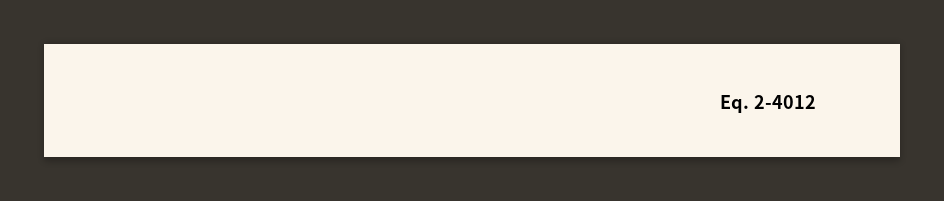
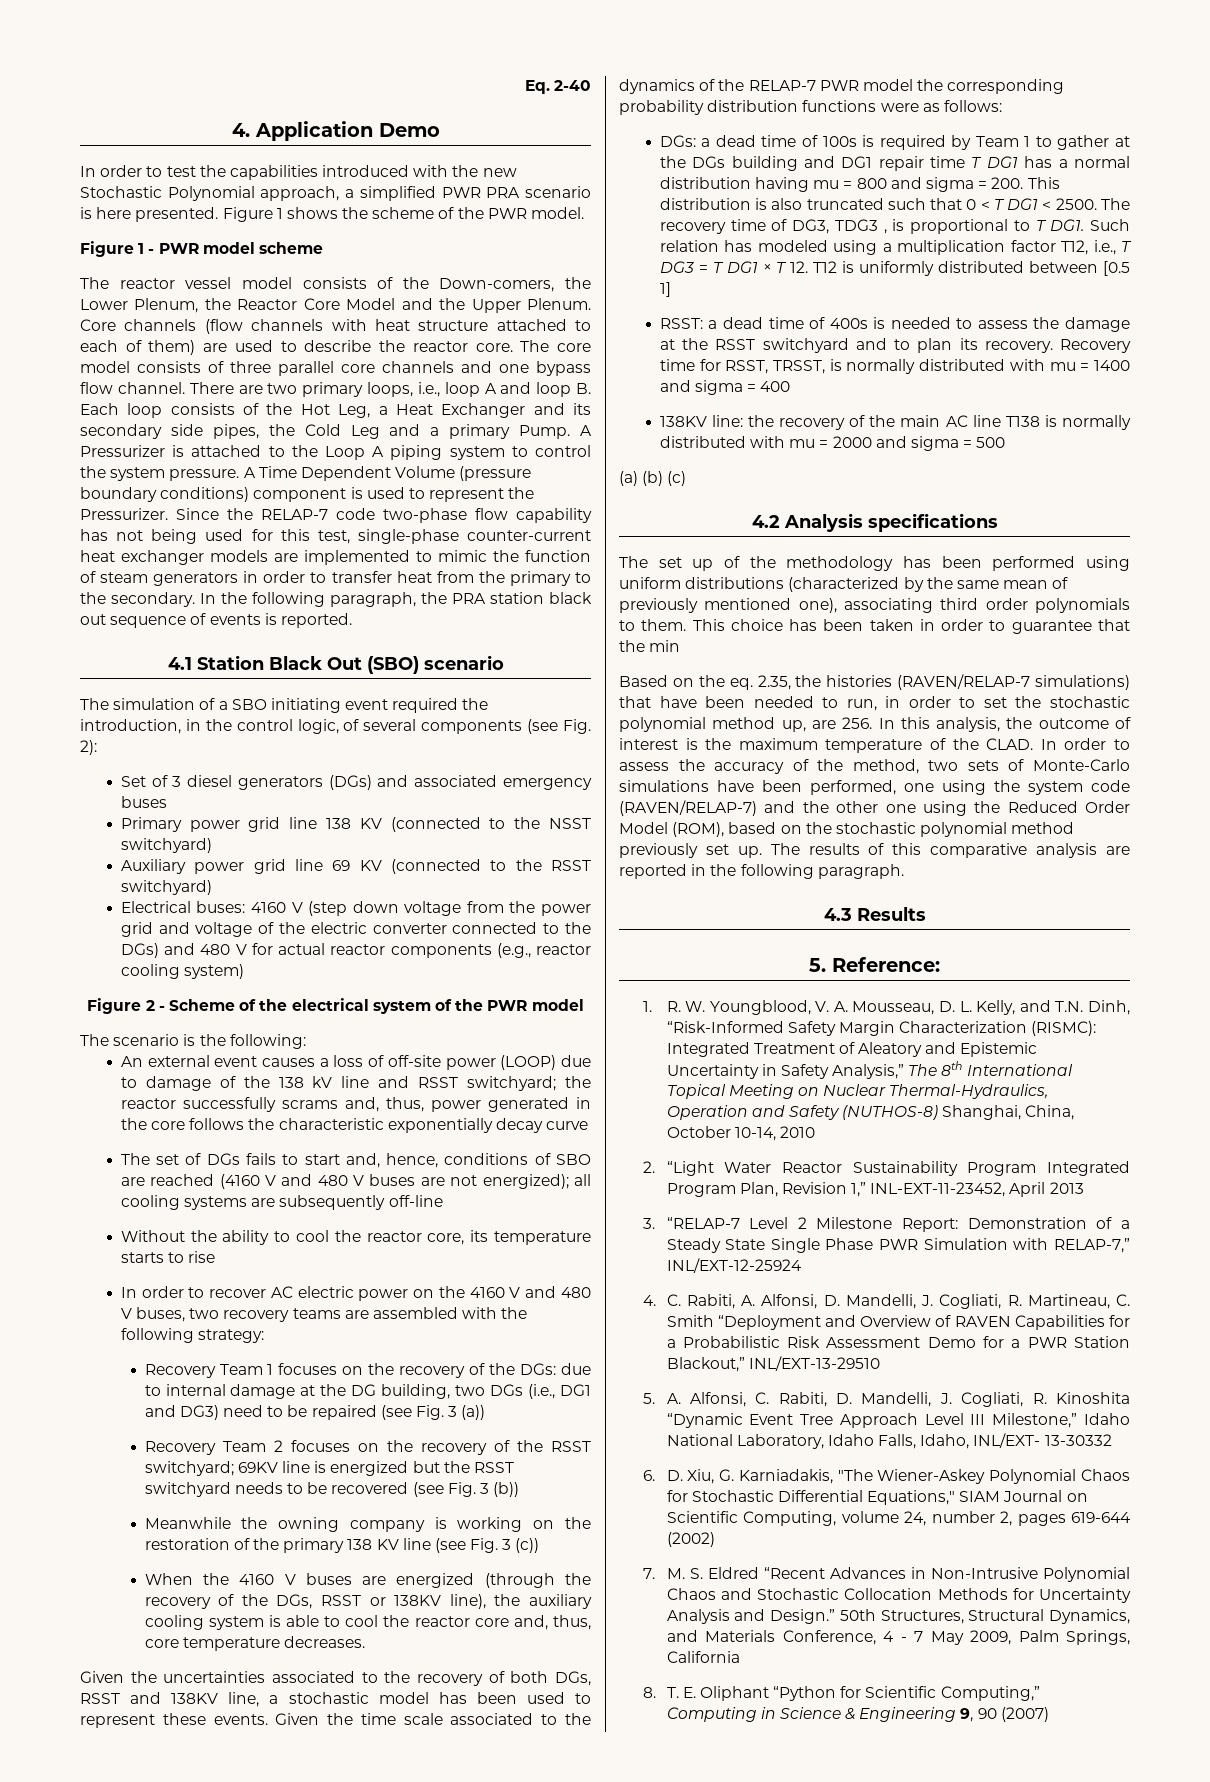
- Eq. 2-4012
+ Eq. 2-40
+ 4. Application Demo
+ In order to test the capabilities introduced with the new Stochastic Polynomial approach, a simplified PWR PRA scenario is here presented. Figure 1 shows the scheme of the PWR model.
+ Figure 1 - PWR model scheme
+ The reactor vessel model consists of the Down-comers, the Lower Plenum, the Reactor Core Model and the Upper Plenum. Core channels (flow channels with heat structure attached to each of them) are used to describe the reactor core. The core model consists of three parallel core channels and one bypass flow channel. There are two primary loops, i.e., loop A and loop B. Each loop consists of the Hot Leg, a Heat Exchanger and its secondary side pipes, the Cold Leg and a primary Pump. A Pressurizer is attached to the Loop A piping system to control the system pressure. A Time Dependent Volume (pressure boundary conditions) component is used to represent the Pressurizer. Since the RELAP-7 code two-phase flow capability has not being used for this test, single-phase counter-current heat exchanger models are implemented to mimic the function of steam generators in order to transfer heat from the primary to the secondary. In the following paragraph, the PRA station black out sequence of events is reported.
+ 4.1 Station Black Out (SBO) scenario
+ The simulation of a SBO initiating event required the introduction, in the control logic, of several components (see Fig. 2):
+ Set of 3 diesel generators (DGs) and associated emergency buses
+ Primary power grid line 138 KV (connected to the NSST switchyard)
+ Auxiliary power grid line 69 KV (connected to the RSST switchyard)
+ Electrical buses: 4160 V (step down voltage from the power grid and voltage of the electric converter connected to the DGs) and 480 V for actual reactor components (e.g., reactor cooling system)
+ Figure 2 - Scheme of the electrical system of the PWR model
+ The scenario is the following:
+ An external event causes a loss of off-site power (LOOP) due to damage of the 138 kV line and RSST switchyard; the reactor successfully scrams and, thus, power generated in the core follows the characteristic exponentially decay curve
+ The set of DGs fails to start and, hence, conditions of SBO are reached (4160 V and 480 V buses are not energized); all cooling systems are subsequently off-line
+ Without the ability to cool the reactor core, its temperature starts to rise
+ In order to recover AC electric power on the 4160 V and 480 V buses, two recovery teams are assembled with the following strategy:
+ Recovery Team 1 focuses on the recovery of the DGs: due to internal damage at the DG building, two DGs (i.e., DG1 and DG3) need to be repaired (see Fig. 3 (a))
+ Recovery Team 2 focuses on the recovery of the RSST switchyard; 69KV line is energized but the RSST switchyard needs to be recovered (see Fig. 3 (b))
+ Meanwhile the owning company is working on the restoration of the primary 138 KV line (see Fig. 3 (c))
+ When the 4160 V buses are energized (through the recovery of the DGs, RSST or 138KV line), the auxiliary cooling system is able to cool the reactor core and, thus, core temperature decreases.
+ Given the uncertainties associated to the recovery of both DGs, RSST and 138KV line, a stochastic model has been used to represent these events. Given the time scale associated to the dynamics of the RELAP-7 PWR model the corresponding probability distribution functions were as follows:
+ DGs: a dead time of 100s is required by Team 1 to gather at the DGs building and DG1 repair time T DG1 has a normal distribution having mu = 800 and sigma = 200. This distribution is also truncated such that 0 < T DG1 < 2500. The recovery time of DG3, TDG3 , is proportional to T DG1. Such relation has modeled using a multiplication factor T12, i.e., T DG3 = T DG1 × T 12. T12 is uniformly distributed between [0.5 1]
+ RSST: a dead time of 400s is needed to assess the damage at the RSST switchyard and to plan its recovery. Recovery time for RSST, TRSST, is normally distributed with mu = 1400 and sigma = 400
+ 138KV line: the recovery of the main AC line T138 is normally distributed with mu = 2000 and sigma = 500
+ (a) (b) (c)
+ 4.2 Analysis specifications
+ The set up of the methodology has been performed using uniform distributions (characterized by the same mean of previously mentioned one), associating third order polynomials to them. This choice has been taken in order to guarantee that the min
+ Based on the eq. 2.35, the histories (RAVEN/RELAP-7 simulations) that have been needed to run, in order to set the stochastic polynomial method up, are 256. In this analysis, the outcome of interest is the maximum temperature of the CLAD. In order to assess the accuracy of the method, two sets of Monte-Carlo simulations have been performed, one using the system code (RAVEN/RELAP-7) and the other one using the Reduced Order Model (ROM), based on the stochastic polynomial method previously set up. The results of this comparative analysis are reported in the following paragraph.
+ 4.3 Results
+ 5. Reference:
+ 1. R. W. Youngblood, V. A. Mousseau, D. L. Kelly, and T.N. Dinh, “Risk-Informed Safety Margin Characterization (RISMC): Integrated Treatment of Aleatory and Epistemic Uncertainty in Safety Analysis,” The 8th International Topical Meeting on Nuclear Thermal-Hydraulics, Operation and Safety (NUTHOS-8) Shanghai, China, October 10-14, 2010
+ 2. “Light Water Reactor Sustainability Program Integrated Program Plan, Revision 1,” INL-EXT-11-23452, April 2013
+ 3. “RELAP-7 Level 2 Milestone Report: Demonstration of a Steady State Single Phase PWR Simulation with RELAP-7,” INL/EXT-12-25924
+ 4. C. Rabiti, A. Alfonsi, D. Mandelli, J. Cogliati, R. Martineau, C. Smith “Deployment and Overview of RAVEN Capabilities for a Probabilistic Risk Assessment Demo for a PWR Station Blackout,” INL/EXT-13-29510
+ 5. A. Alfonsi, C. Rabiti, D. Mandelli, J. Cogliati, R. Kinoshita “Dynamic Event Tree Approach Level III Milestone,” Idaho National Laboratory, Idaho Falls, Idaho, INL/EXT- 13-30332
+ 6. D. Xiu, G. Karniadakis, "The Wiener-Askey Polynomial Chaos for Stochastic Differential Equations," SIAM Journal on Scientific Computing, volume 24, number 2, pages 619-644 (2002)
+ 7. M. S. Eldred “Recent Advances in Non-Intrusive Polynomial Chaos and Stochastic Collocation Methods for Uncertainty Analysis and Design.” 50th Structures, Structural Dynamics, and Materials Conference, 4 - 7 May 2009, Palm Springs, California
+ 8. T. E. Oliphant “Python for Scientific Computing,” Computing in Science & Engineering 9, 90 (2007)

